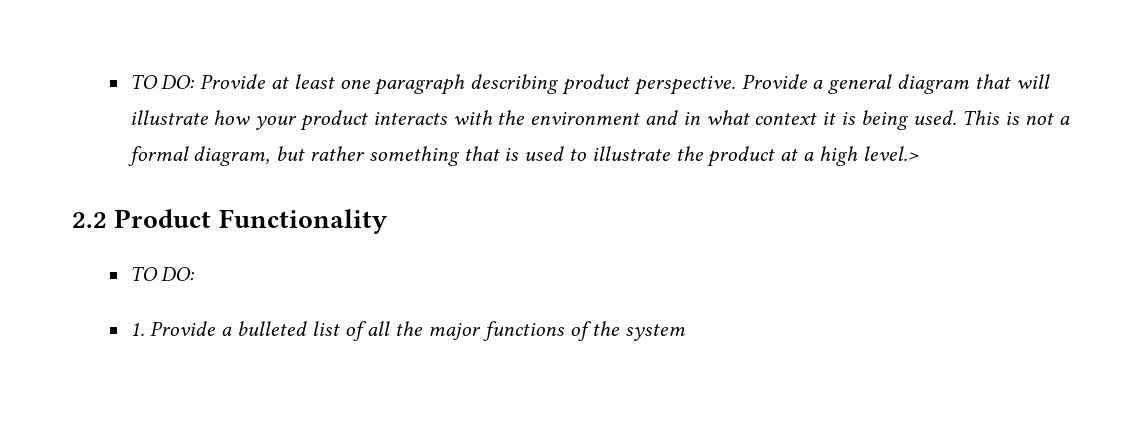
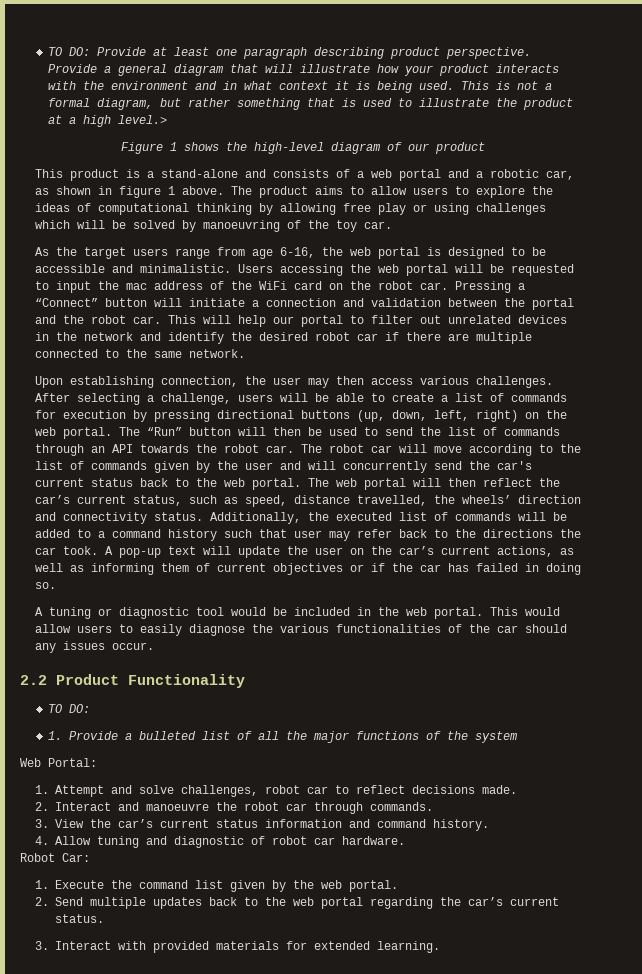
+ Figure 1 shows the high-level diagram of our product
+ This product is a stand-alone and consists of a web portal and a robotic car, as shown in figure 1 above. The product aims to allow users to explore the ideas of computational thinking by allowing free play or using challenges which will be solved by manoeuvring of the toy car.
+ As the target users range from age 6-16, the web portal is designed to be accessible and minimalistic. Users accessing the web portal will be requested to input the mac address of the WiFi card on the robot car. Pressing a “Connect” button will initiate a connection and validation between the portal and the robot car. This will help our portal to filter out unrelated devices in the network and identify the desired robot car if there are multiple connected to the same network.
+ Upon establishing connection, the user may then access various challenges. After selecting a challenge, users will be able to create a list of commands for execution by pressing directional buttons (up, down, left, right) on the web portal. The “Run” button will then be used to send the list of commands through an API towards the robot car. The robot car will move according to the list of commands given by the user and will concurrently send the car's current status back to the web portal. The web portal will then reflect the car’s current status, such as speed, distance travelled, the wheels’ direction and connectivity status. Additionally, the executed list of commands will be added to a command history such that user may refer back to the directions the car took. A pop-up text will update the user on the car’s current actions, as well as informing them of current objectives or if the car has failed in doing so.
+ A tuning or diagnostic tool would be included in the web portal. This would allow users to easily diagnose the various functionalities of the car should any issues occur.
+ Web Portal:
+ 1. Attempt and solve challenges, robot car to reflect decisions made.
+ 2. Interact and manoeuvre the robot car through commands.
+ 3. View the car’s current status information and command history.
+ 4. Allow tuning and diagnostic of robot car hardware.
+ Robot Car:
+ 1. Execute the command list given by the web portal.
+ 2. Send multiple updates back to the web portal regarding the car’s current status.
+ 3. Interact with provided materials for extended learning.

